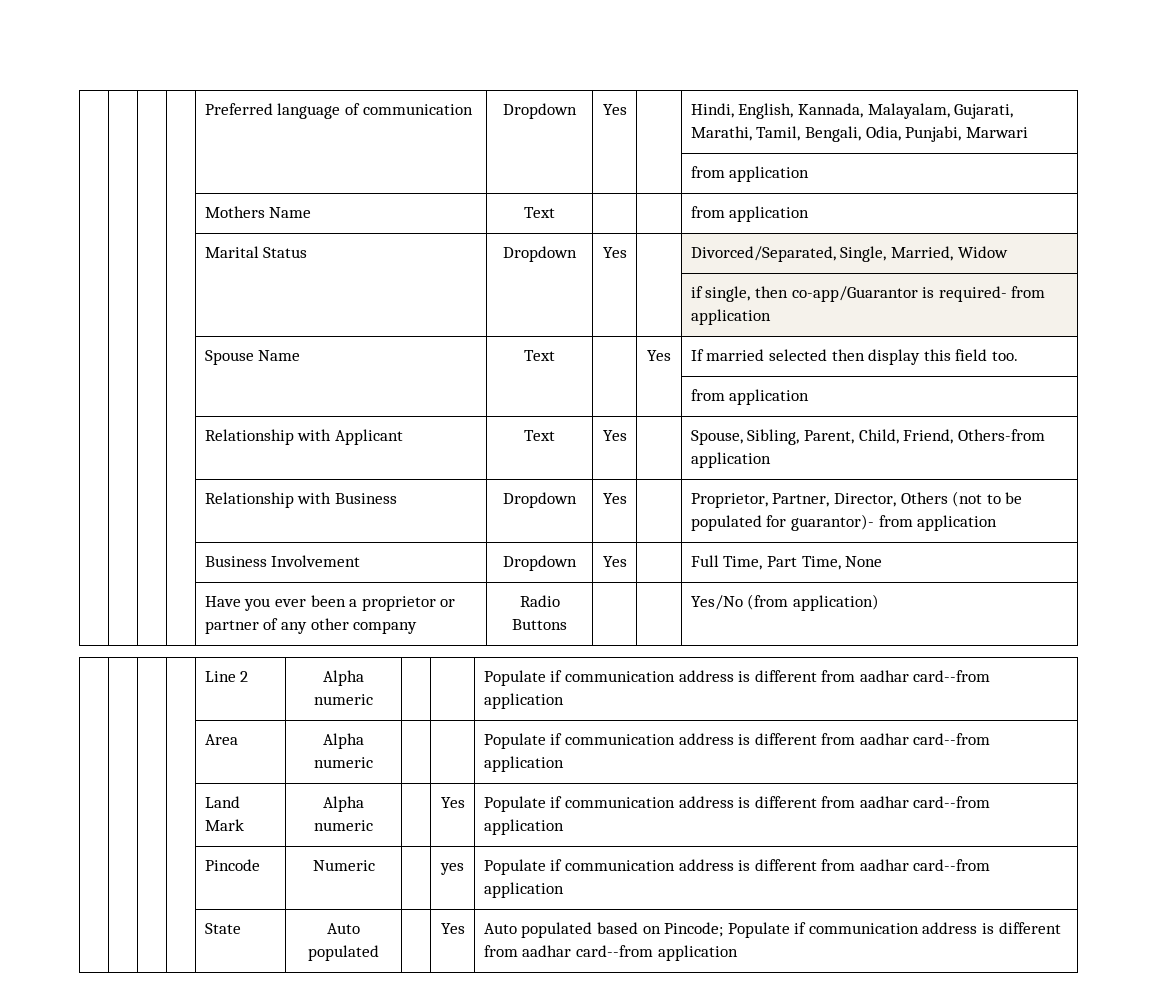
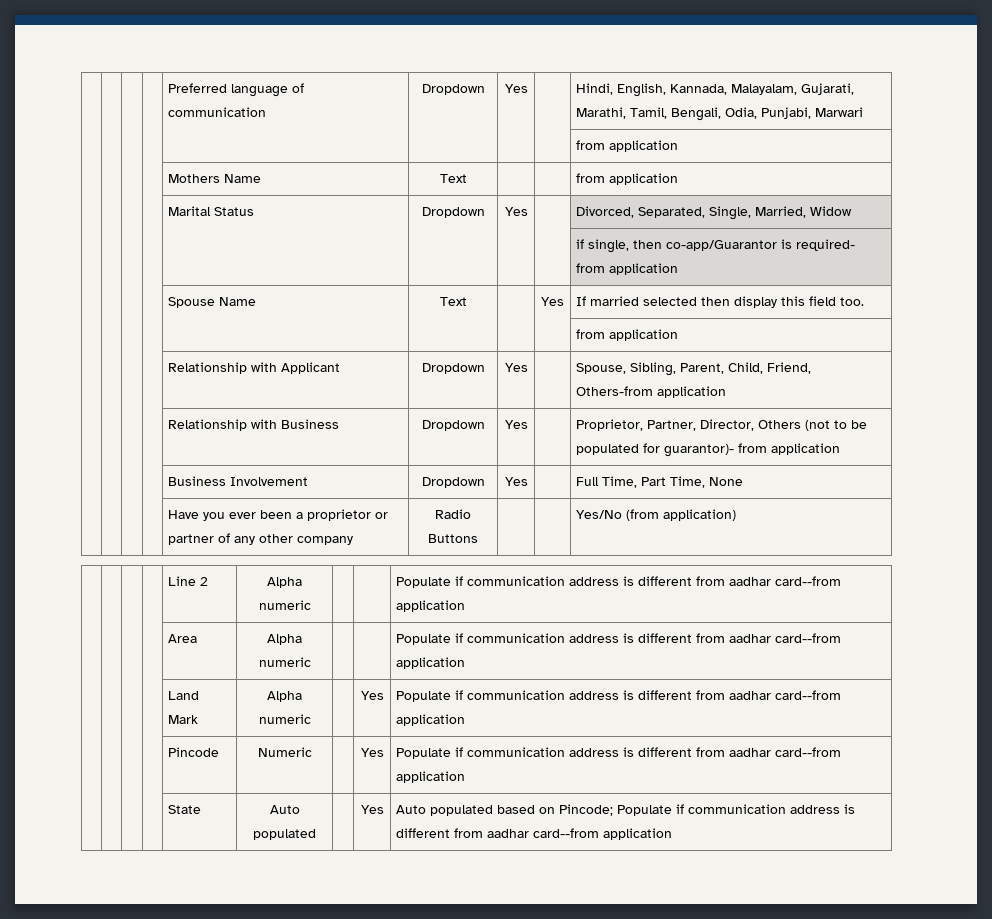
- | | | | Marital Status | Dropdown | Yes | | Divorced/Separated, Single, Married, Widow
+ | | | | Marital Status | Dropdown | Yes | | Divorced, Separated, Single, Married, Widow
- | | | | Relationship with Applicant | Text | Yes | | Spouse, Sibling, Parent, Child, Friend, Others-from application
+ | | | | Relationship with Applicant | Dropdown | Yes | | Spouse, Sibling, Parent, Child, Friend, Others-from application
- | | | | Pincode | Numeric | | yes | Populate if communication address is different from aadhar card--from application
+ | | | | Pincode | Numeric | | Yes | Populate if communication address is different from aadhar card--from application

